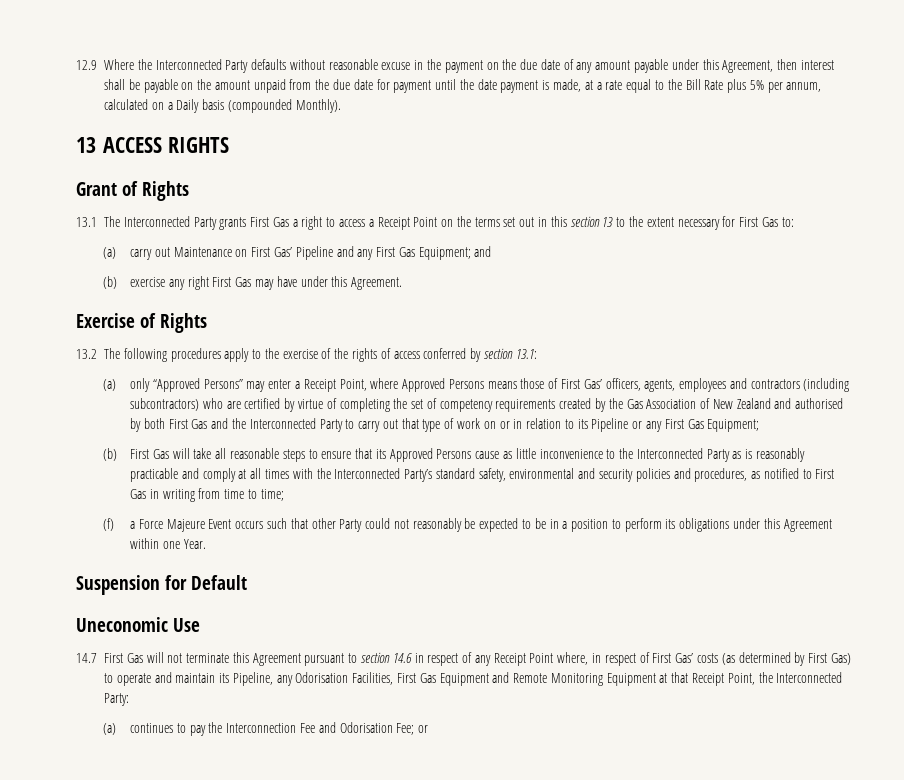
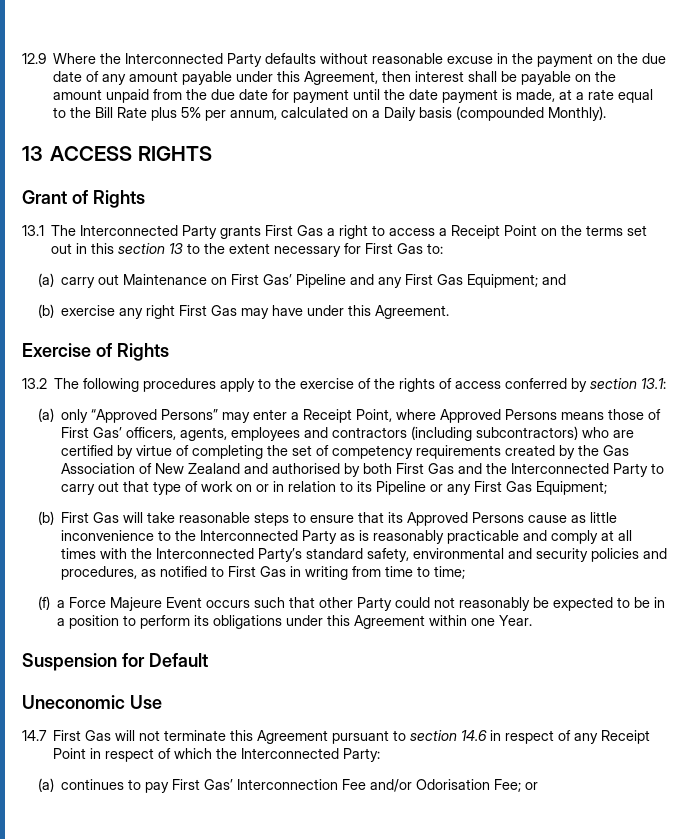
- (b) First Gas will take all reasonable steps to ensure that its Approved Persons cause as little inconvenience to the Interconnected Party as is reasonably practicable and comply at all times with the Interconnected Party’s standard safety, environmental and security policies and procedures, as notified to First Gas in writing from time to time;
+ (b) First Gas will take reasonable steps to ensure that its Approved Persons cause as little inconvenience to the Interconnected Party as is reasonably practicable and comply at all times with the Interconnected Party’s standard safety, environmental and security policies and procedures, as notified to First Gas in writing from time to time;
- 14.7 First Gas will not terminate this Agreement pursuant to section 14.6 in respect of any Receipt Point where, in respect of First Gas’ costs (as determined by First Gas) to operate and maintain its Pipeline, any Odorisation Facilities, First Gas Equipment and Remote Monitoring Equipment at that Receipt Point, the Interconnected Party:
+ 14.7 First Gas will not terminate this Agreement pursuant to section 14.6 in respect of any Receipt Point in respect of which the Interconnected Party:
- (a) continues to pay the Interconnection Fee and Odorisation Fee; or
+ (a) continues to pay First Gas’ Interconnection Fee and/or Odorisation Fee; or

